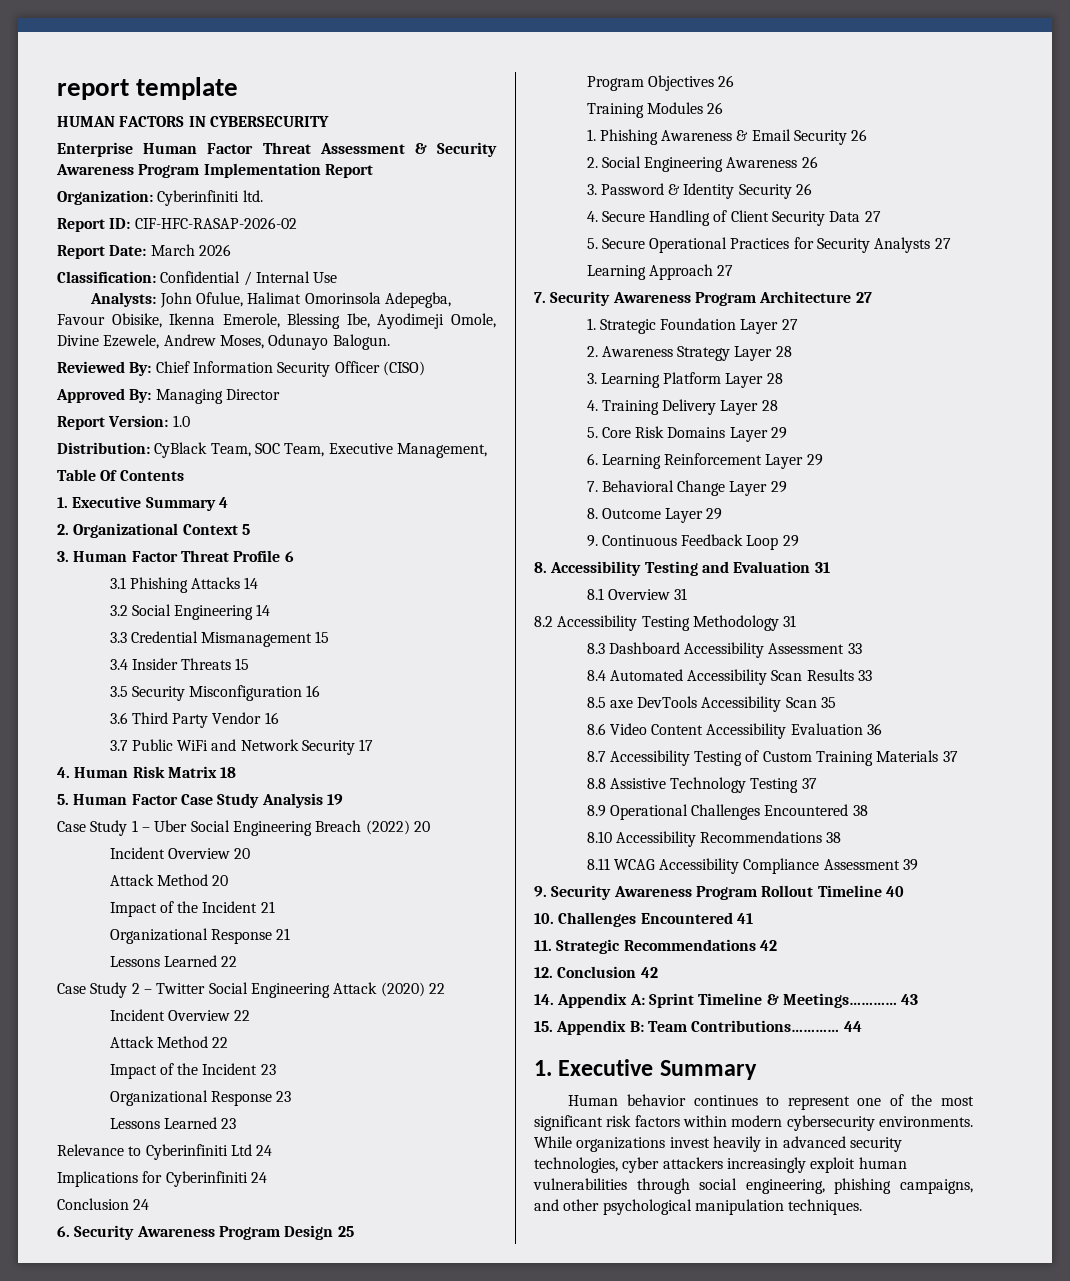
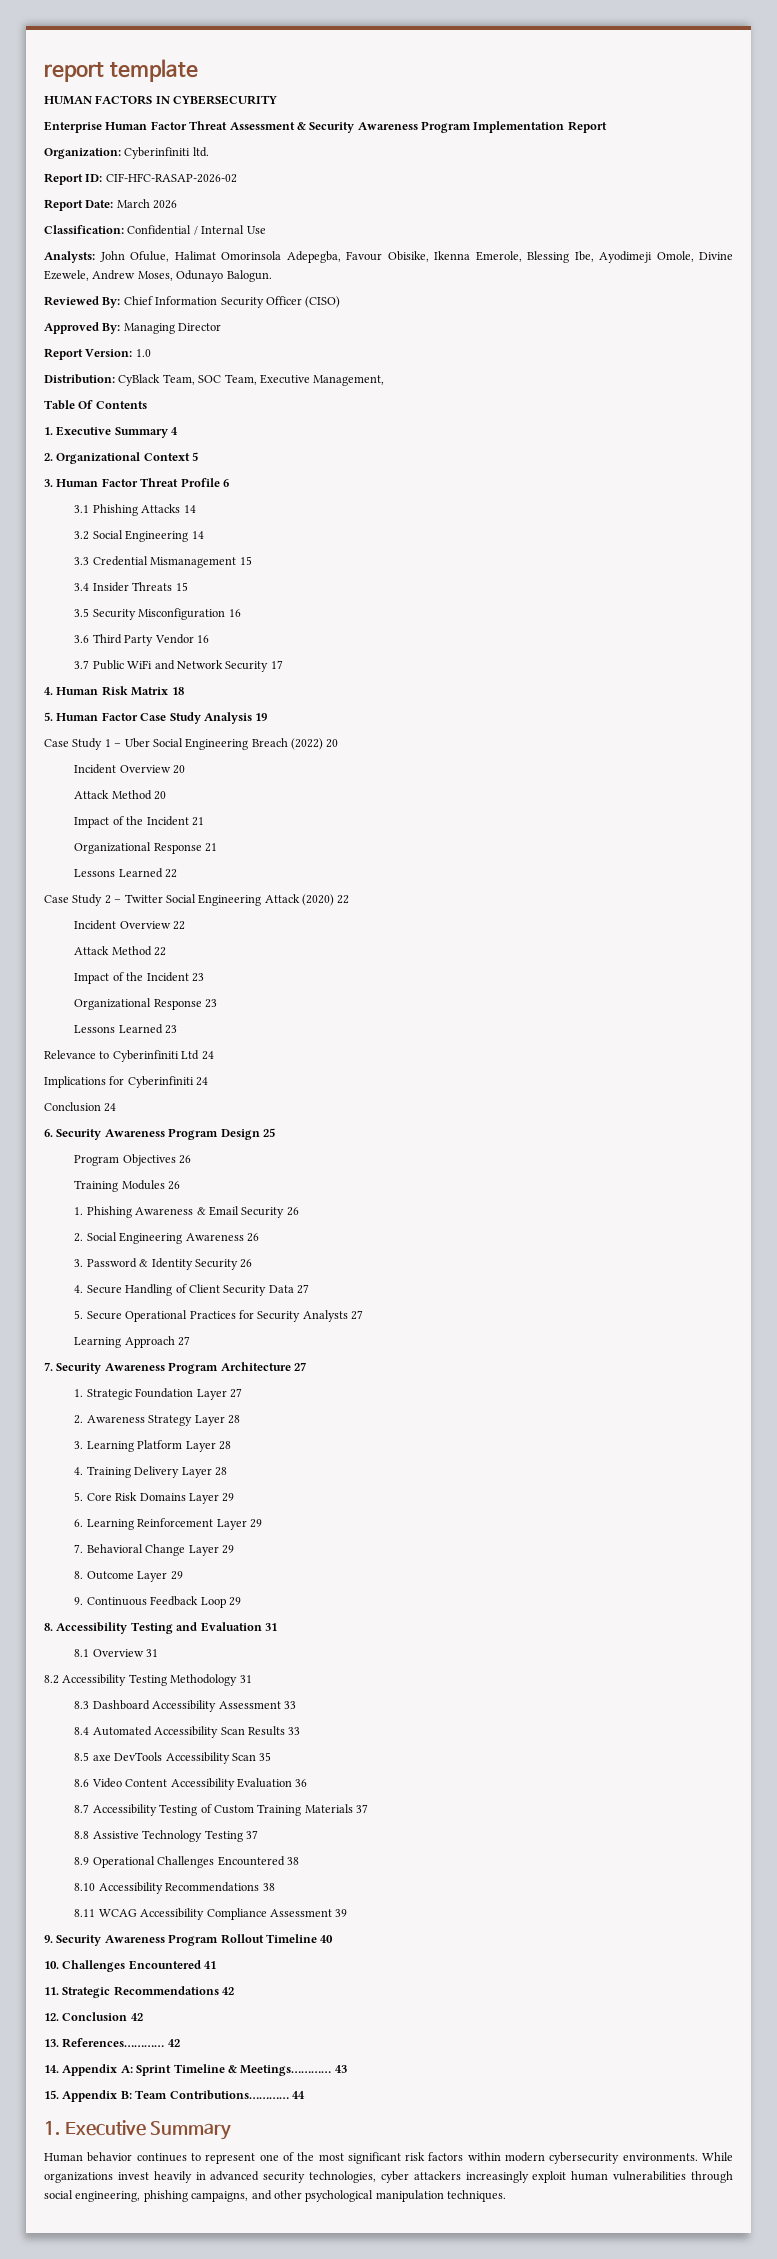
+ 13. References………… 42

